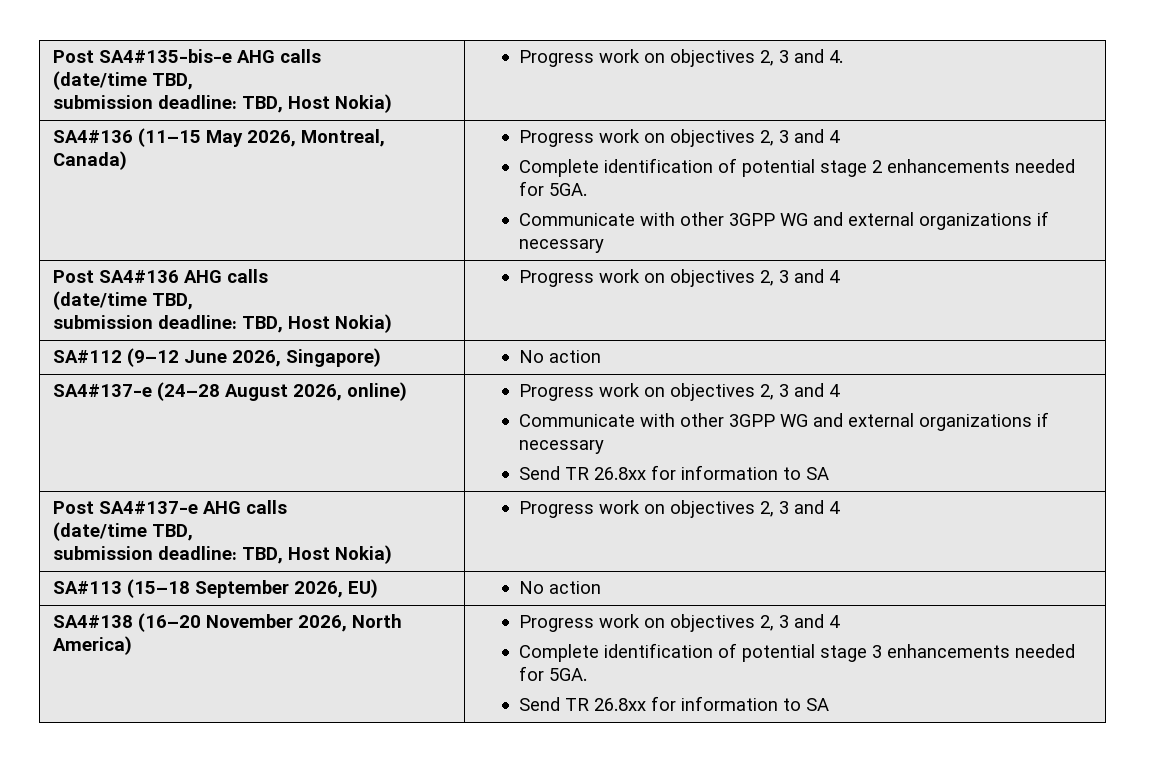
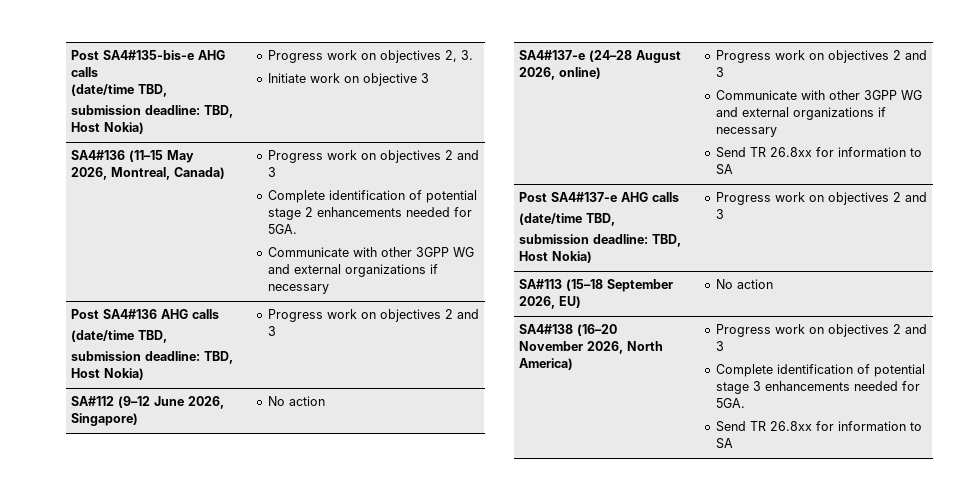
  Post SA4#135-bis-e AHG calls
  (date/time TBD,
- submission deadline: TBD, Host Nokia) | Progress work on objectives 2, 3 and 4.
+ submission deadline: TBD, Host Nokia) | Progress work on objectives 2, 3.
+ Initiate work on objective 3
- SA4#136 (11–15 May 2026, Montreal, Canada) | Progress work on objectives 2, 3 and 4
+ SA4#136 (11–15 May 2026, Montreal, Canada) | Progress work on objectives 2 and 3
  Post SA4#136 AHG calls
  (date/time TBD,
- submission deadline: TBD, Host Nokia) | Progress work on objectives 2, 3 and 4
+ submission deadline: TBD, Host Nokia) | Progress work on objectives 2 and 3
- SA4#137-e (24–28 August 2026, online) | Progress work on objectives 2, 3 and 4
+ SA4#137-e (24–28 August 2026, online) | Progress work on objectives 2 and 3
  Post SA4#137-e AHG calls
  (date/time TBD,
- submission deadline: TBD, Host Nokia) | Progress work on objectives 2, 3 and 4
+ submission deadline: TBD, Host Nokia) | Progress work on objectives 2 and 3
- SA4#138 (16–20 November 2026, North America) | Progress work on objectives 2, 3 and 4
+ SA4#138 (16–20 November 2026, North America) | Progress work on objectives 2 and 3

